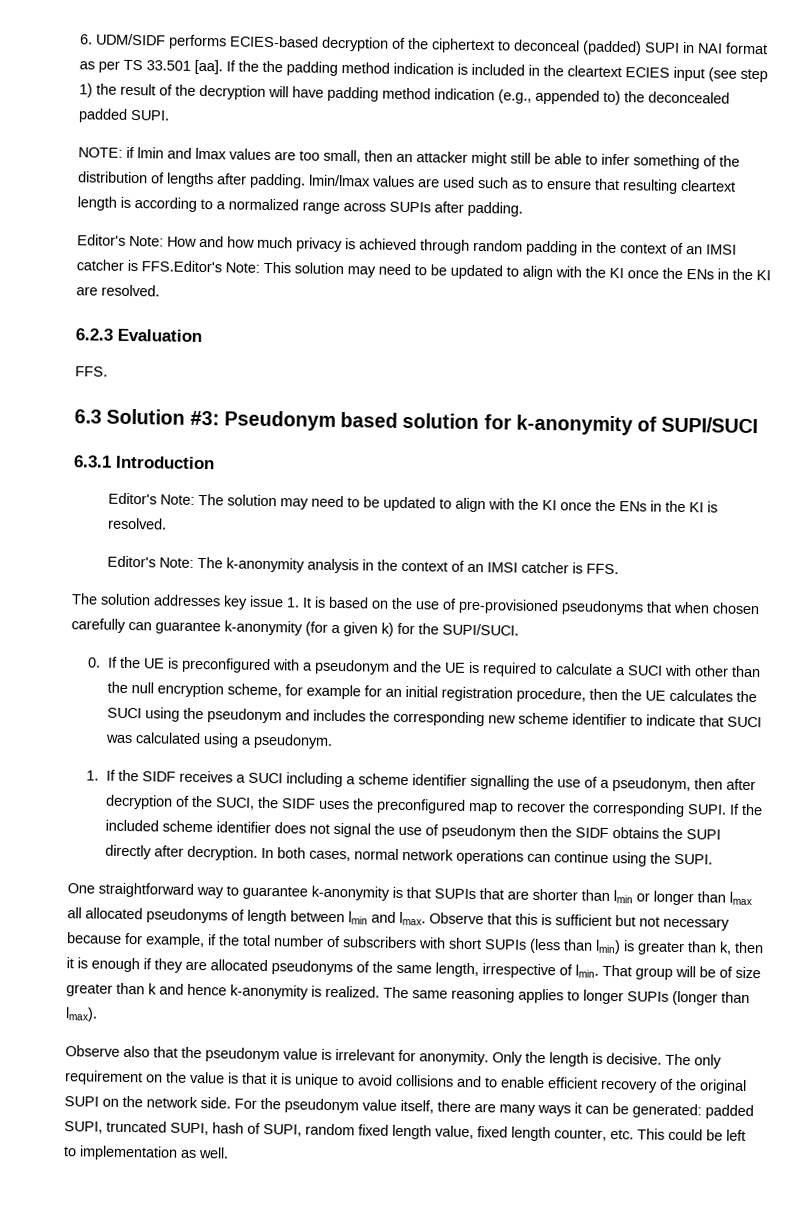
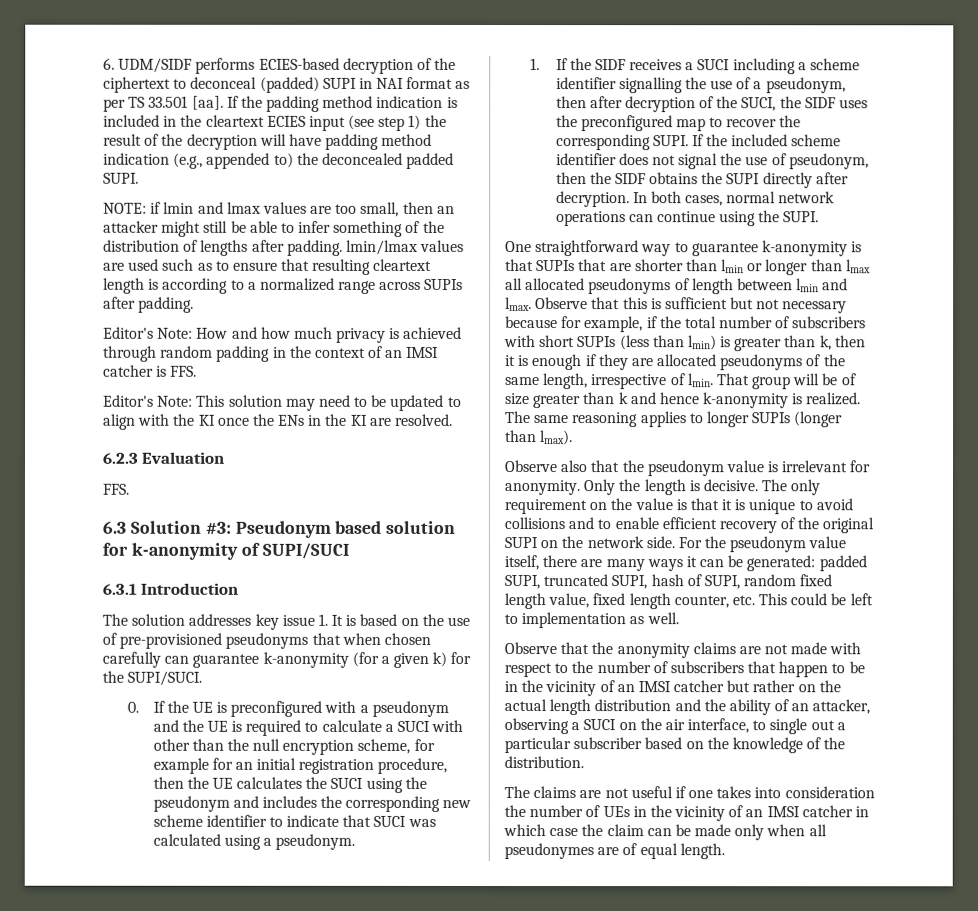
- If the the padding method indication is included in the cleartext ECIES input (see step 1) the result of the decryption will have padding method indication (e.g., appended to) the deconcealed padded SUPI.
+ If the padding method indication is included in the cleartext ECIES input (see step 1) the result of the decryption will have padding method indication (e.g., appended to) the deconcealed padded SUPI.
- Editor's Note: How and how much privacy is achieved through random padding in the context of an IMSI catcher is FFS.Editor's Note: This solution may need to be updated to align with the KI once the ENs in the KI are resolved.
+ Editor's Note: How and how much privacy is achieved through random padding in the context of an IMSI catcher is FFS.
+ Editor's Note: This solution may need to be updated to align with the KI once the ENs in the KI are resolved.
- Editor's Note: The solution may need to be updated to align with the KI once the ENs in the KI is resolved.
- Editor's Note: The k-anonymity analysis in the context of an IMSI catcher is FFS.
- If the included scheme identifier does not signal the use of pseudonym then the SIDF obtains the SUPI directly after decryption.
+ If the included scheme identifier does not signal the use of pseudonym, then the SIDF obtains the SUPI directly after decryption.
+ Observe that the anonymity claims are not made with respect to the number of subscribers that happen to be in the vicinity of an IMSI catcher but rather on the actual length distribution and the ability of an attacker, observing a SUCI on the air interface, to single out a particular subscriber based on the knowledge of the distribution.
+ The claims are not useful if one takes into consideration the number of UEs in the vicinity of an IMSI catcher in which case the claim can be made only when all pseudonymes are of equal length.

